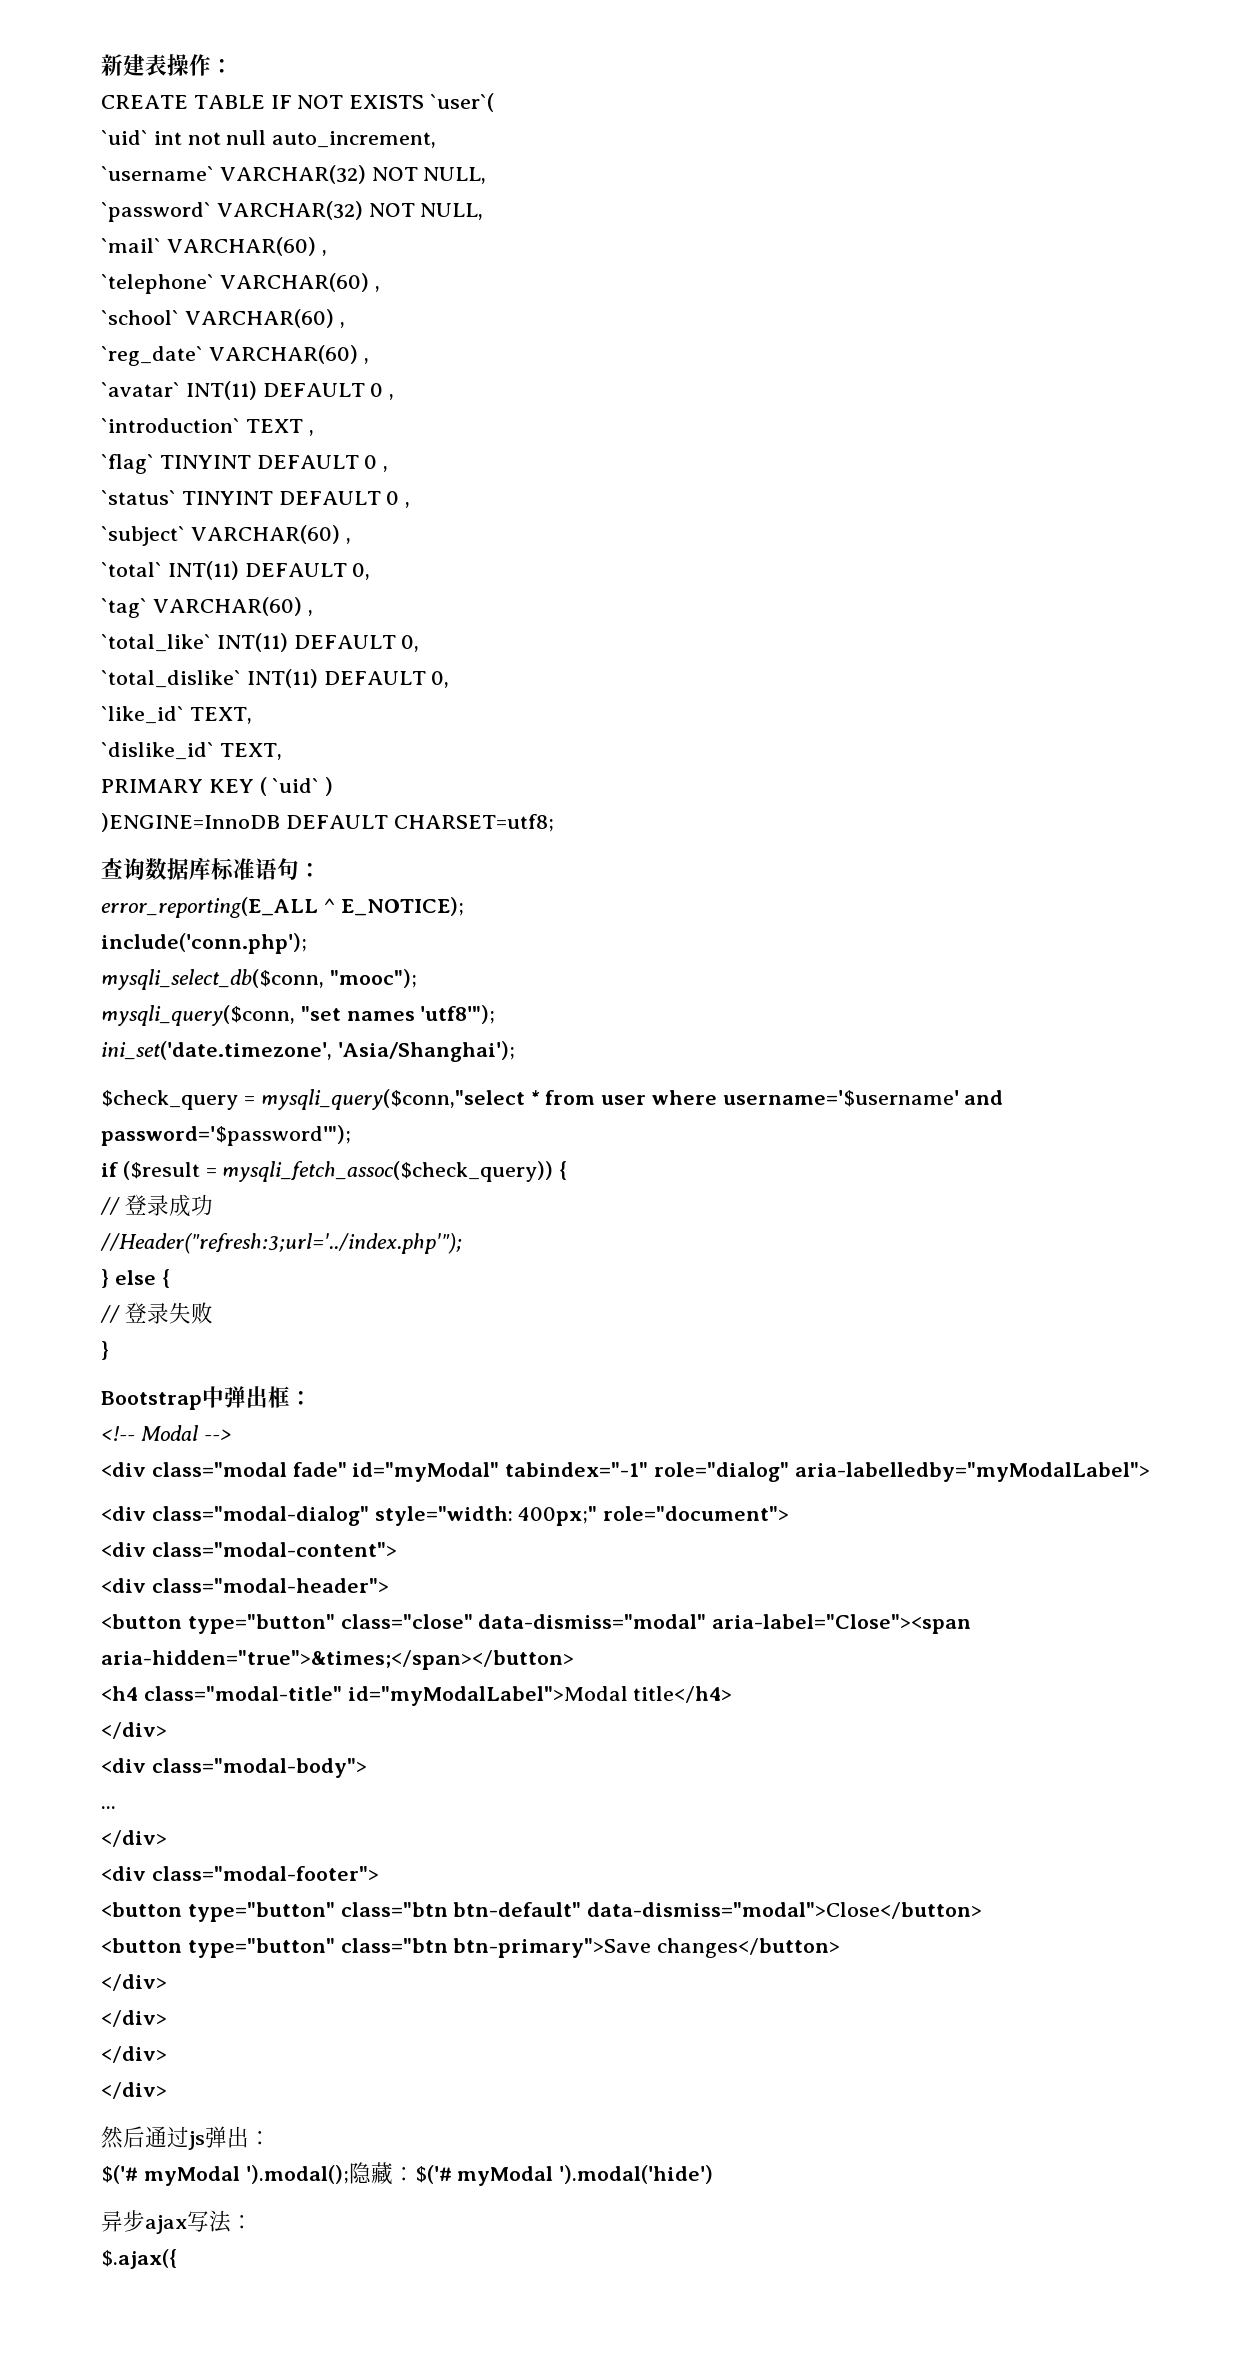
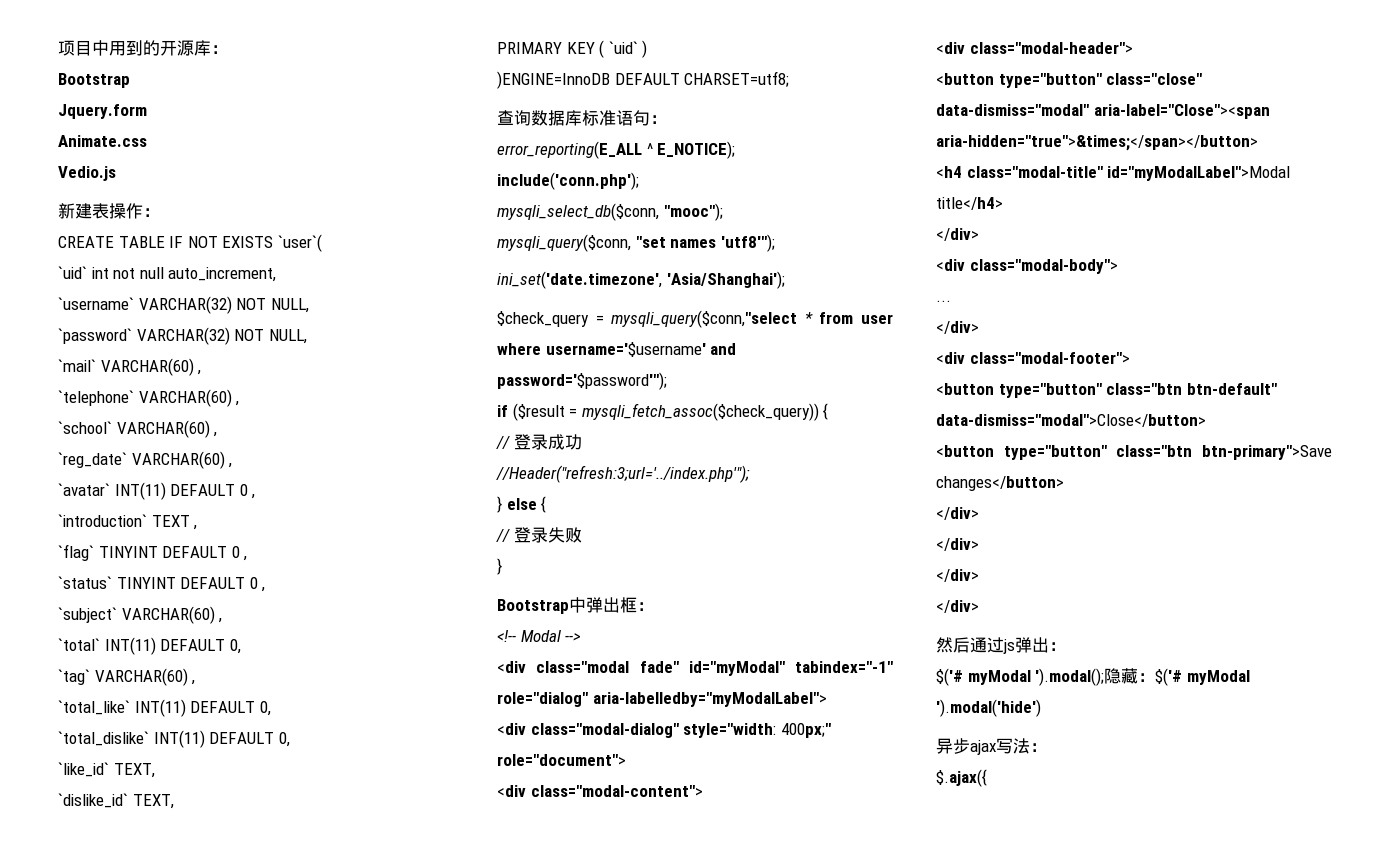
+ 项目中用到的开源库：
+ Bootstrap
+ Jquery.form
+ Animate.css
+ Vedio.js

